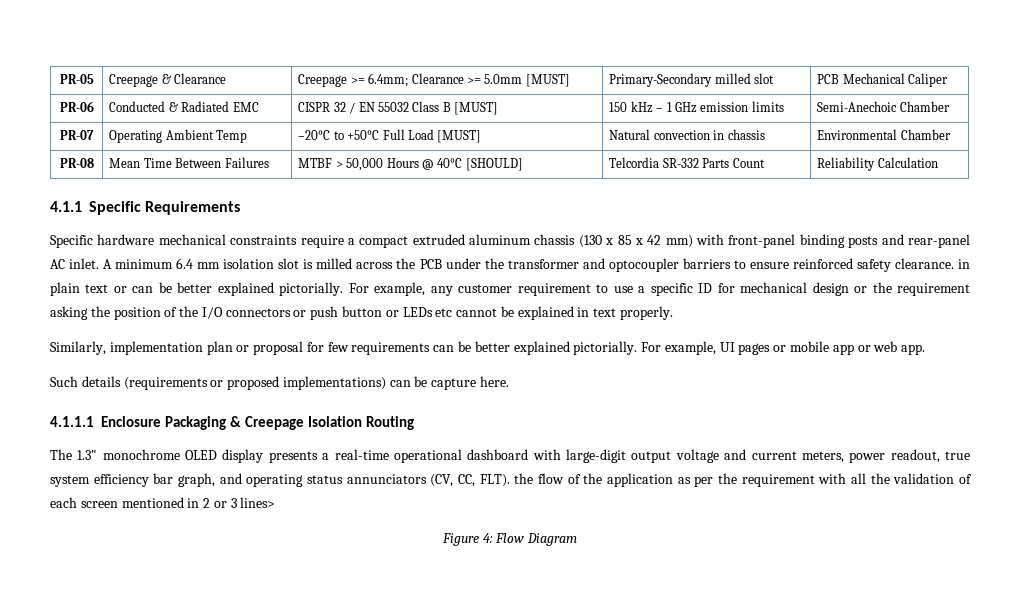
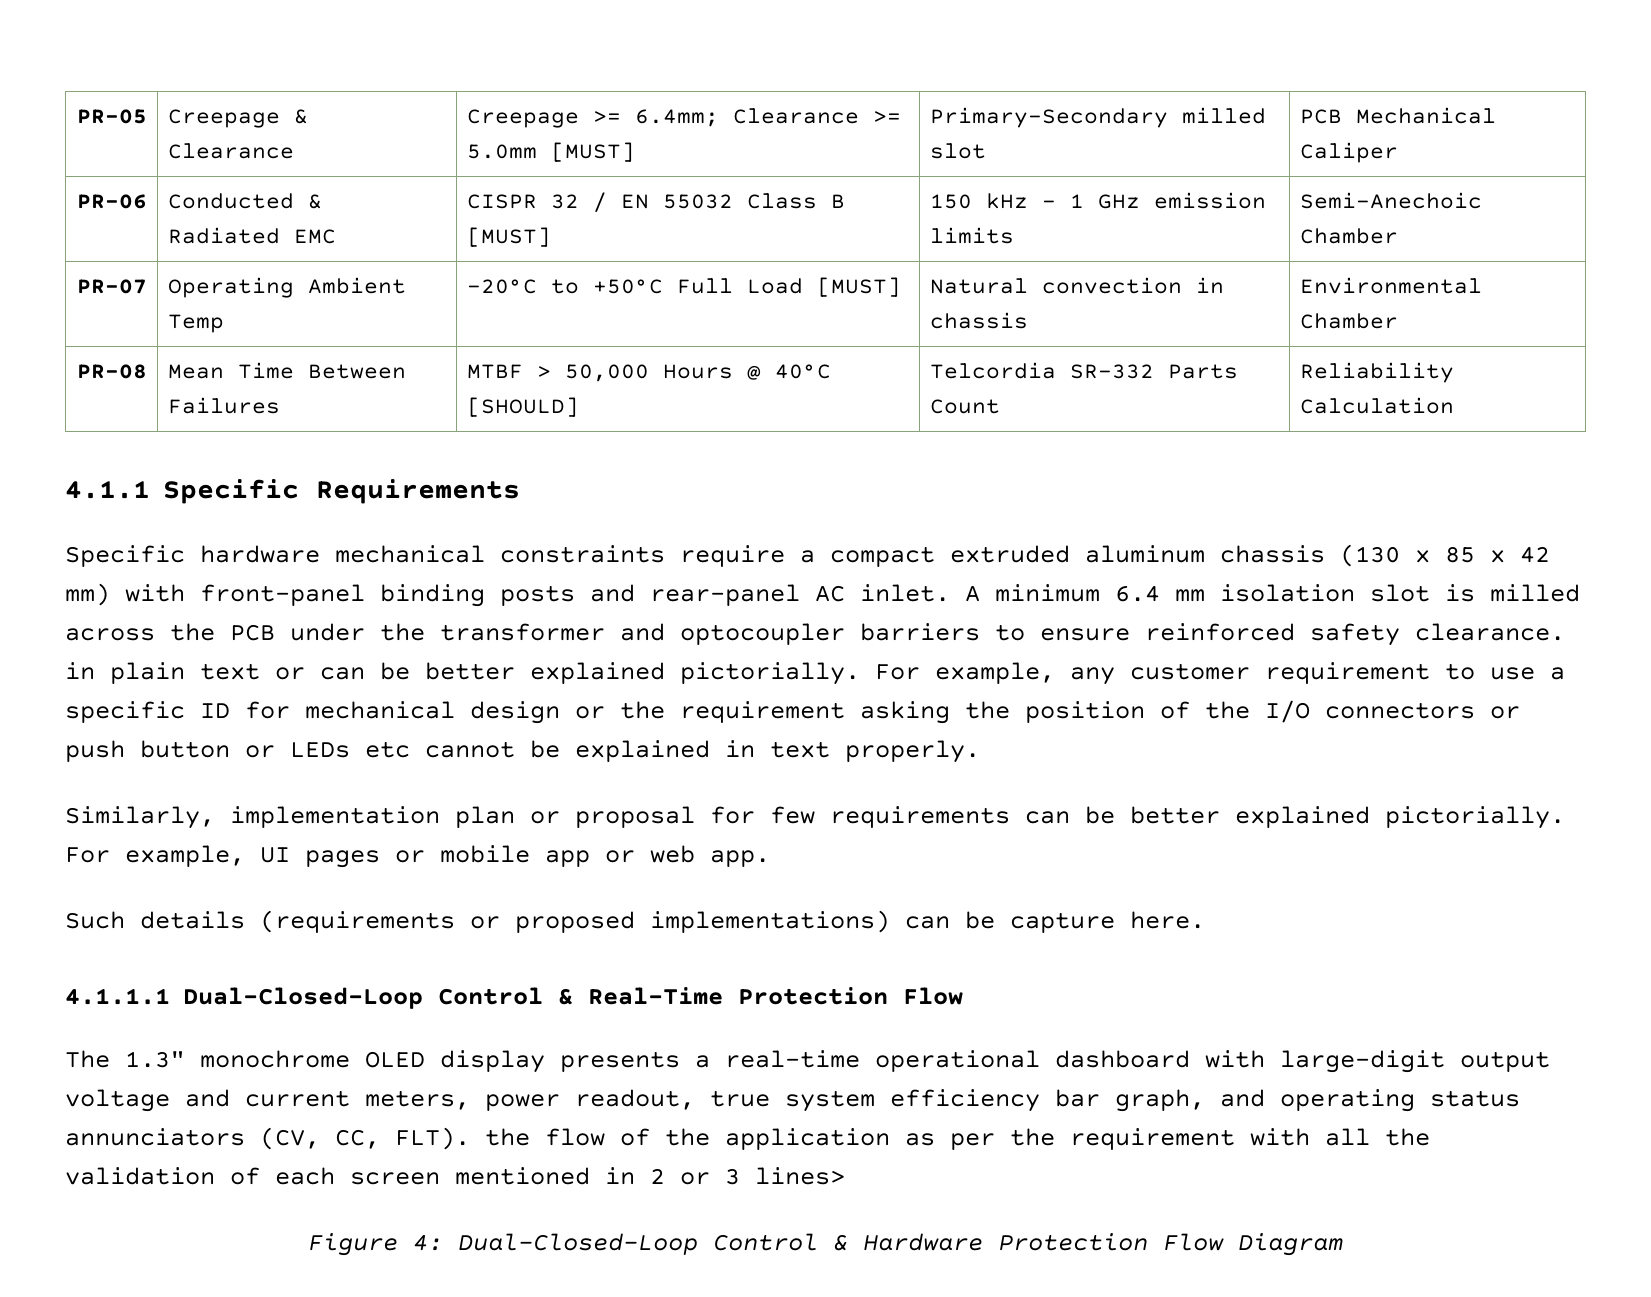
- 4.1.1.1 Enclosure Packaging & Creepage Isolation Routing
+ 4.1.1.1 Dual-Closed-Loop Control & Real-Time Protection Flow
- Figure 4: Flow Diagram
+ Figure 4: Dual-Closed-Loop Control & Hardware Protection Flow Diagram

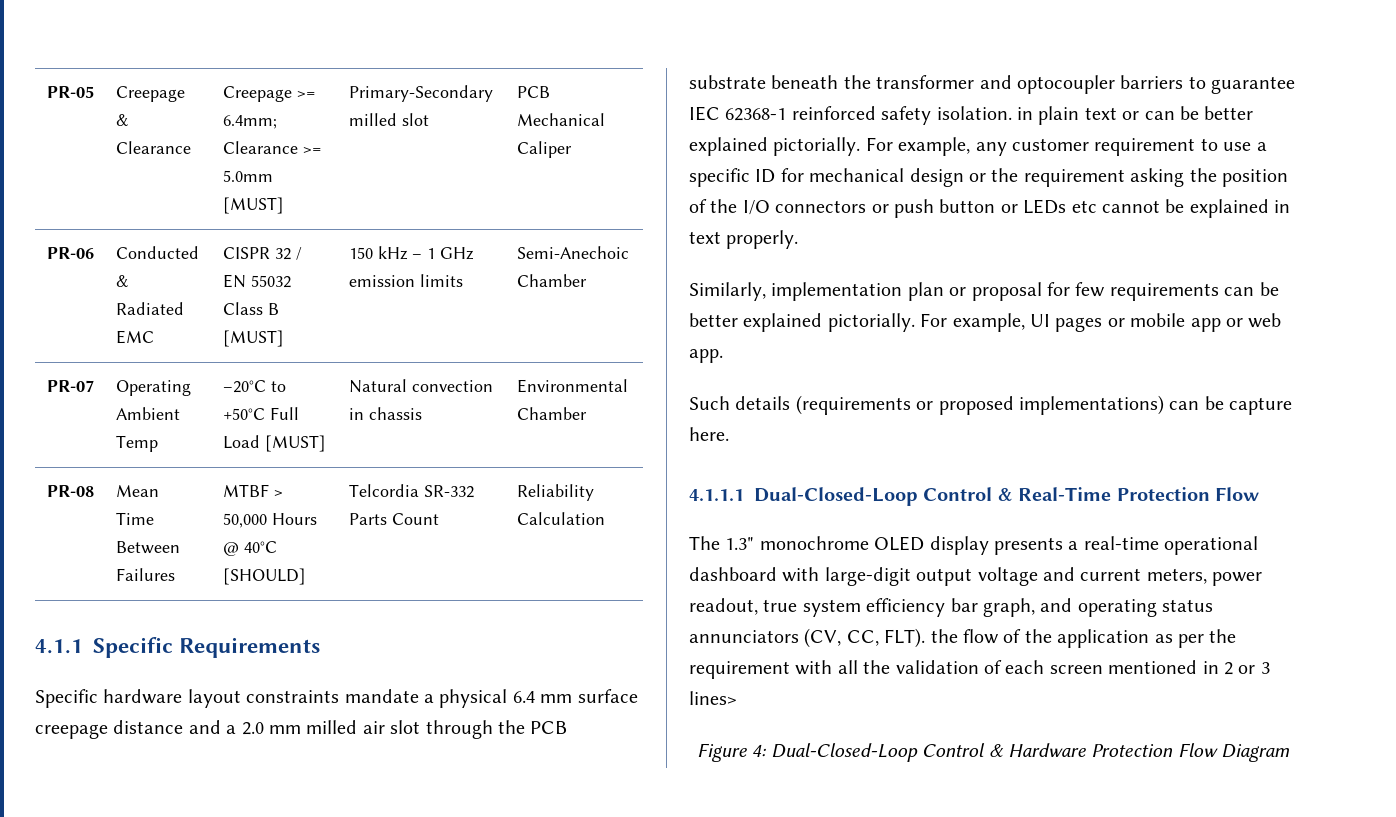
- Specific hardware mechanical constraints require a compact extruded aluminum chassis (130 x 85 x 42 mm) with front-panel binding posts and rear-panel AC inlet. A minimum 6.4 mm isolation slot is milled across the PCB under the transformer and optocoupler barriers to ensure reinforced safety clearance. in plain text or can be better explained pictorially.
+ Specific hardware layout constraints mandate a physical 6.4 mm surface creepage distance and a 2.0 mm milled air slot through the PCB substrate beneath the transformer and optocoupler barriers to guarantee IEC 62368-1 reinforced safety isolation. in plain text or can be better explained pictorially.

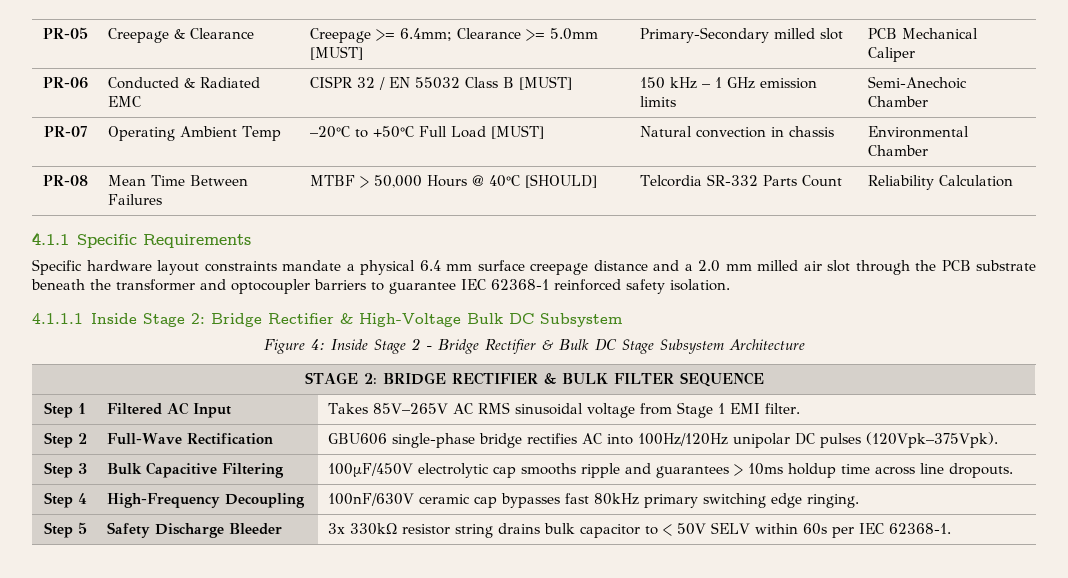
- Specific hardware layout constraints mandate a physical 6.4 mm surface creepage distance and a 2.0 mm milled air slot through the PCB substrate beneath the transformer and optocoupler barriers to guarantee IEC 62368-1 reinforced safety isolation. in plain text or can be better explained pictorially. For example, any customer requirement to use a specific ID for mechanical design or the requirement asking the position of the I/O connectors or push button or LEDs etc cannot be explained in text properly.
- Similarly, implementation plan or proposal for few requirements can be better explained pictorially. For example, UI pages or mobile app or web app.
- Such details (requirements or proposed implementations) can be capture here.
- 4.1.1.1 Dual-Closed-Loop Control & Real-Time Protection Flow
- The 1.3" monochrome OLED display presents a real-time operational dashboard with large-digit output voltage and current meters, power readout, true system efficiency bar graph, and operating status annunciators (CV, CC, FLT). the flow of the application as per the requirement with all the validation of each screen mentioned in 2 or 3 lines>
- Figure 4: Dual-Closed-Loop Control & Hardware Protection Flow Diagram
+ Specific hardware layout constraints mandate a physical 6.4 mm surface creepage distance and a 2.0 mm milled air slot through the PCB substrate beneath the transformer and optocoupler barriers to guarantee IEC 62368-1 reinforced safety isolation.
+ 4.1.1.1 Inside Stage 2: Bridge Rectifier & High-Voltage Bulk DC Subsystem
+ Figure 4: Inside Stage 2 - Bridge Rectifier & Bulk DC Stage Subsystem Architecture
+ STAGE 2: BRIDGE RECTIFIER & BULK FILTER SEQUENCE
+ Step 1 | Filtered AC Input | Takes 85V–265V AC RMS sinusoidal voltage from Stage 1 EMI filter.
+ Step 2 | Full-Wave Rectification | GBU606 single-phase bridge rectifies AC into 100Hz/120Hz unipolar DC pulses (120Vpk–375Vpk).
+ Step 3 | Bulk Capacitive Filtering | 100µF/450V electrolytic cap smooths ripple and guarantees > 10ms holdup time across line dropouts.
+ Step 4 | High-Frequency Decoupling | 100nF/630V ceramic cap bypasses fast 80kHz primary switching edge ringing.
+ Step 5 | Safety Discharge Bleeder | 3x 330kΩ resistor string drains bulk capacitor to < 50V SELV within 60s per IEC 62368-1.

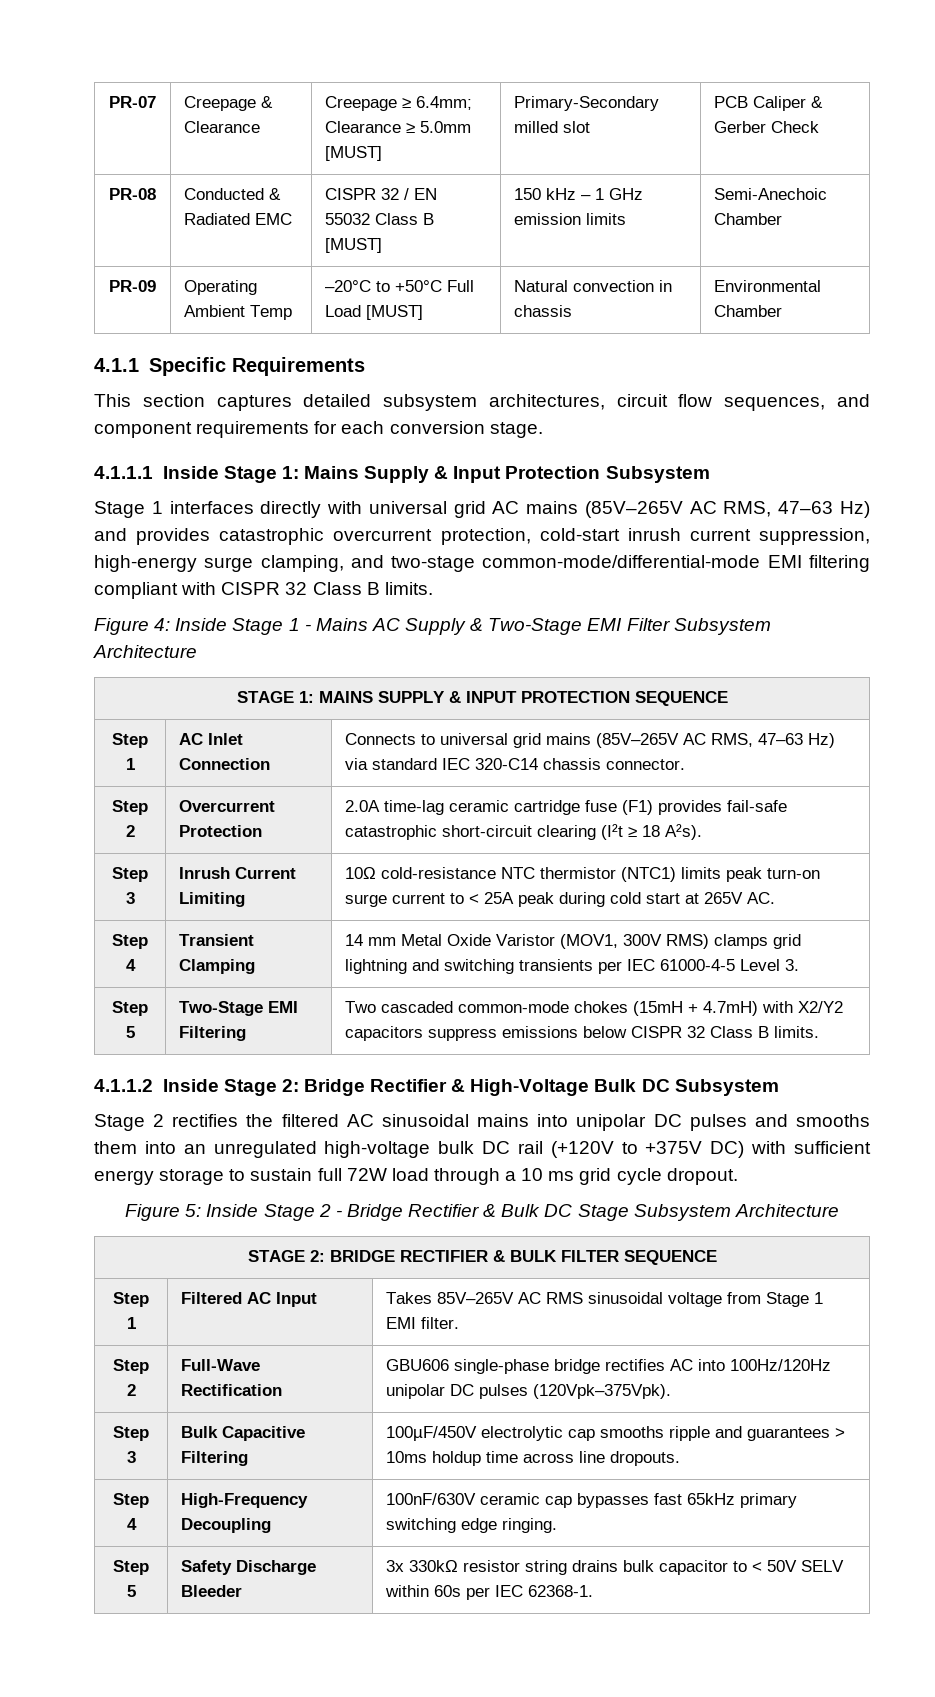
- PR-05 | Creepage & Clearance | Creepage >= 6.4mm; Clearance >= 5.0mm [MUST] | Primary-Secondary milled slot | PCB Mechanical Caliper
- PR-06 | Conducted & Radiated EMC | CISPR 32 / EN 55032 Class B [MUST] | 150 kHz – 1 GHz emission limits | Semi-Anechoic Chamber
+ PR-07 | Creepage & Clearance | Creepage ≥ 6.4mm; Clearance ≥ 5.0mm [MUST] | Primary-Secondary milled slot | PCB Caliper & Gerber Check
+ PR-08 | Conducted & Radiated EMC | CISPR 32 / EN 55032 Class B [MUST] | 150 kHz – 1 GHz emission limits | Semi-Anechoic Chamber
- PR-07 | Operating Ambient Temp | –20°C to +50°C Full Load [MUST] | Natural convection in chassis | Environmental Chamber
+ PR-09 | Operating Ambient Temp | –20°C to +50°C Full Load [MUST] | Natural convection in chassis | Environmental Chamber
- PR-08 | Mean Time Between Failures | MTBF > 50,000 Hours @ 40°C [SHOULD] | Telcordia SR-332 Parts Count | Reliability Calculation
  4.1.1 Specific Requirements
- Specific hardware layout constraints mandate a physical 6.4 mm surface creepage distance and a 2.0 mm milled air slot through the PCB substrate beneath the transformer and optocoupler barriers to guarantee IEC 62368-1 reinforced safety isolation.
- 4.1.1.1 Inside Stage 2: Bridge Rectifier & High-Voltage Bulk DC Subsystem
+ This section captures detailed subsystem architectures, circuit flow sequences, and component requirements for each conversion stage.
+ 4.1.1.1 Inside Stage 1: Mains Supply & Input Protection Subsystem
+ Stage 1 interfaces directly with universal grid AC mains (85V–265V AC RMS, 47–63 Hz) and provides catastrophic overcurrent protection, cold-start inrush current suppression, high-energy surge clamping, and two-stage common-mode/differential-mode EMI filtering compliant with CISPR 32 Class B limits.
+ Figure 4: Inside Stage 1 - Mains AC Supply & Two-Stage EMI Filter Subsystem Architecture
+ STAGE 1: MAINS SUPPLY & INPUT PROTECTION SEQUENCE
+ Step 1 | AC Inlet Connection | Connects to universal grid mains (85V–265V AC RMS, 47–63 Hz) via standard IEC 320-C14 chassis connector.
+ Step 2 | Overcurrent Protection | 2.0A time-lag ceramic cartridge fuse (F1) provides fail-safe catastrophic short-circuit clearing (I²t ≥ 18 A²s).
+ Step 3 | Inrush Current Limiting | 10Ω cold-resistance NTC thermistor (NTC1) limits peak turn-on surge current to < 25A peak during cold start at 265V AC.
+ Step 4 | Transient Clamping | 14 mm Metal Oxide Varistor (MOV1, 300V RMS) clamps grid lightning and switching transients per IEC 61000-4-5 Level 3.
+ Step 5 | Two-Stage EMI Filtering | Two cascaded common-mode chokes (15mH + 4.7mH) with X2/Y2 capacitors suppress emissions below CISPR 32 Class B limits.
+ 4.1.1.2 Inside Stage 2: Bridge Rectifier & High-Voltage Bulk DC Subsystem
- Figure 4: Inside Stage 2 - Bridge Rectifier & Bulk DC Stage Subsystem Architecture
+ Stage 2 rectifies the filtered AC sinusoidal mains into unipolar DC pulses and smooths them into an unregulated high-voltage bulk DC rail (+120V to +375V DC) with sufficient energy storage to sustain full 72W load through a 10 ms grid cycle dropout.
+ Figure 5: Inside Stage 2 - Bridge Rectifier & Bulk DC Stage Subsystem Architecture
- Step 4 | High-Frequency Decoupling | 100nF/630V ceramic cap bypasses fast 80kHz primary switching edge ringing.
+ Step 4 | High-Frequency Decoupling | 100nF/630V ceramic cap bypasses fast 65kHz primary switching edge ringing.

